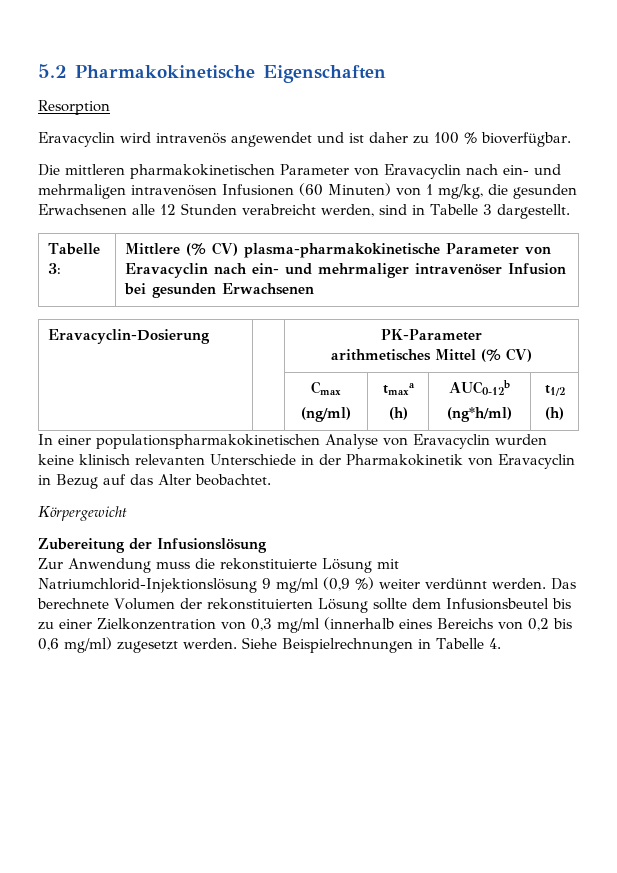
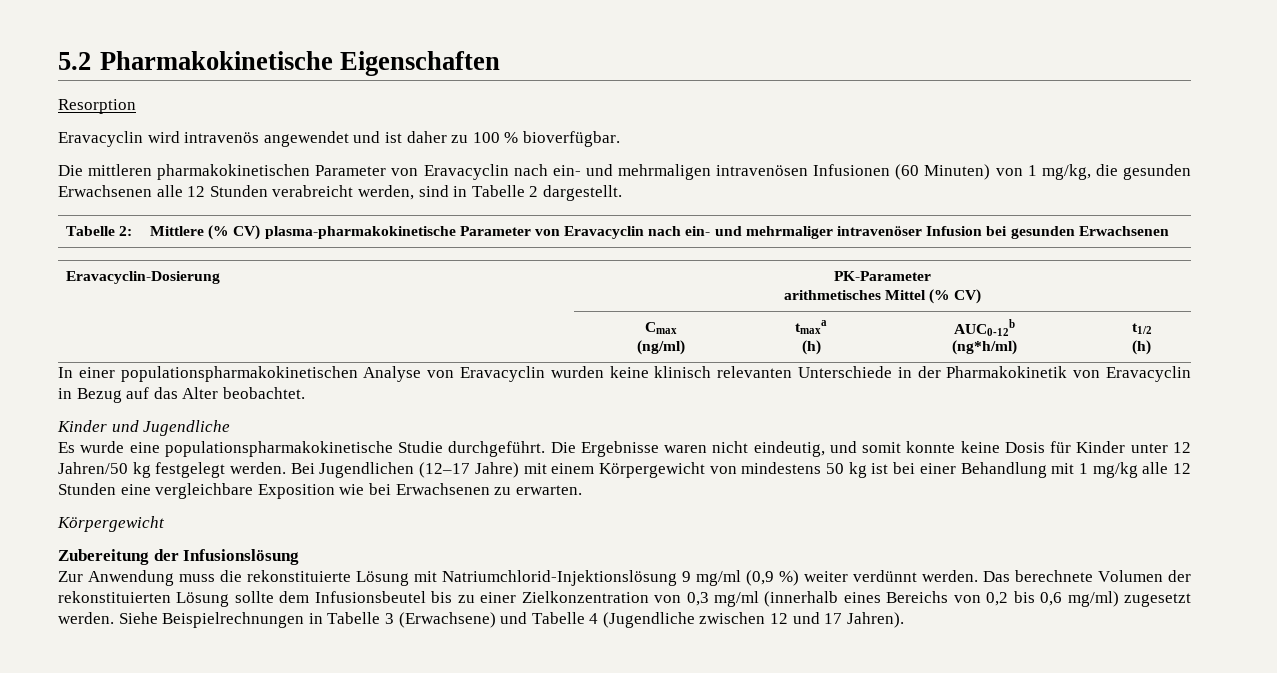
- Die mittleren pharmakokinetischen Parameter von Eravacyclin nach ein- und mehrmaligen intravenösen Infusionen (60 Minuten) von 1 mg/kg, die gesunden Erwachsenen alle 12 Stunden verabreicht werden, sind in Tabelle 3 dargestellt.
+ Die mittleren pharmakokinetischen Parameter von Eravacyclin nach ein- und mehrmaligen intravenösen Infusionen (60 Minuten) von 1 mg/kg, die gesunden Erwachsenen alle 12 Stunden verabreicht werden, sind in Tabelle 2 dargestellt.
- Tabelle 3: | Mittlere (% CV) plasma-pharmakokinetische Parameter von Eravacyclin nach ein- und mehrmaliger intravenöser Infusion bei gesunden Erwachsenen
+ Tabelle 2: | Mittlere (% CV) plasma-pharmakokinetische Parameter von Eravacyclin nach ein- und mehrmaliger intravenöser Infusion bei gesunden Erwachsenen
+ Kinder und Jugendliche
+ Es wurde eine populationspharmakokinetische Studie durchgeführt. Die Ergebnisse waren nicht eindeutig, und somit konnte keine Dosis für Kinder unter 12 Jahren/50 kg festgelegt werden. Bei Jugendlichen (12–17 Jahre) mit einem Körpergewicht von mindestens 50 kg ist bei einer Behandlung mit 1 mg/kg alle 12 Stunden eine vergleichbare Exposition wie bei Erwachsenen zu erwarten.
- Siehe Beispielrechnungen in Tabelle 4.
+ Siehe Beispielrechnungen in Tabelle 3 (Erwachsene) und Tabelle 4 (Jugendliche zwischen 12 und 17 Jahren).

